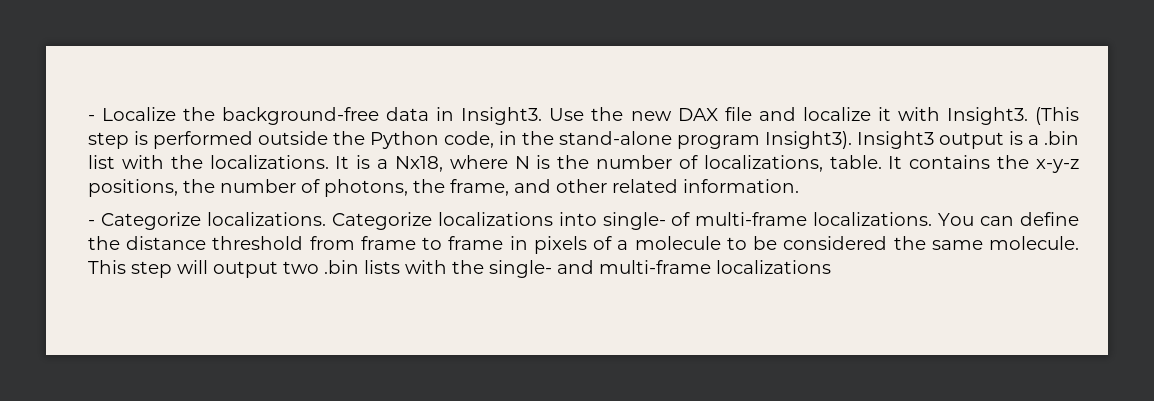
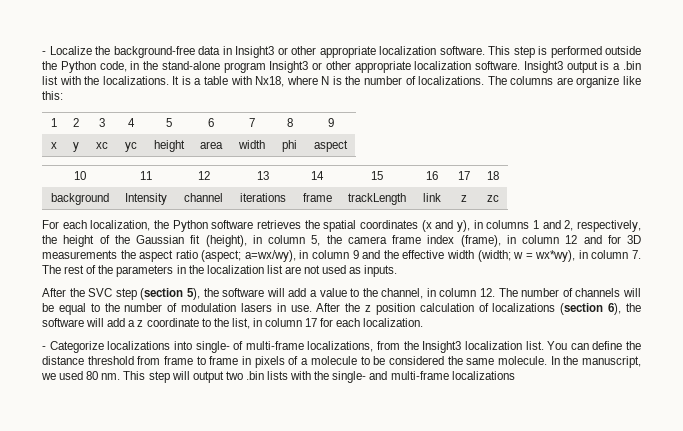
- - Localize the background-free data in Insight3. Use the new DAX file and localize it with Insight3. (This step is performed outside the Python code, in the stand-alone program Insight3).
+ - Localize the background-free data in Insight3 or other appropriate localization software. This step is performed outside the Python code, in the stand-alone program Insight3 or other appropriate localization software.
- It is a Nx18, where N is the number of localizations, table. It contains the x-y-z positions, the number of photons, the frame, and other related information.
+ It is a table with Nx18, where N is the number of localizations. The columns are organize like this:
+ 1 | 2 | 3 | 4 | 5 | 6 | 7 | 8 | 9
+ x | y | xc | yc | height | area | width | phi | aspect
+ 10 | 11 | 12 | 13 | 14 | 15 | 16 | 17 | 18
+ background | Intensity | channel | iterations | frame | trackLength | link | z | zc
+ For each localization, the Python software retrieves the spatial coordinates (x and y), in columns 1 and 2, respectively, the height of the Gaussian fit (height), in column 5, the camera frame index (frame), in column 12 and for 3D measurements the aspect ratio (aspect; a=wx/wy), in column 9 and the effective width (width; w = wx*wy), in column 7. The rest of the parameters in the localization list are not used as inputs.
+ After the SVC step (section 5), the software will add a value to the channel, in column 12. The number of channels will be equal to the number of modulation lasers in use. After the z position calculation of localizations (section 6), the software will add a z coordinate to the list, in column 17 for each localization.
- - Categorize localizations. Categorize localizations into single- of multi-frame localizations.
+ - Categorize localizations into single- of multi-frame localizations, from the Insight3 localization list.
+ In the manuscript, we used 80 nm.

